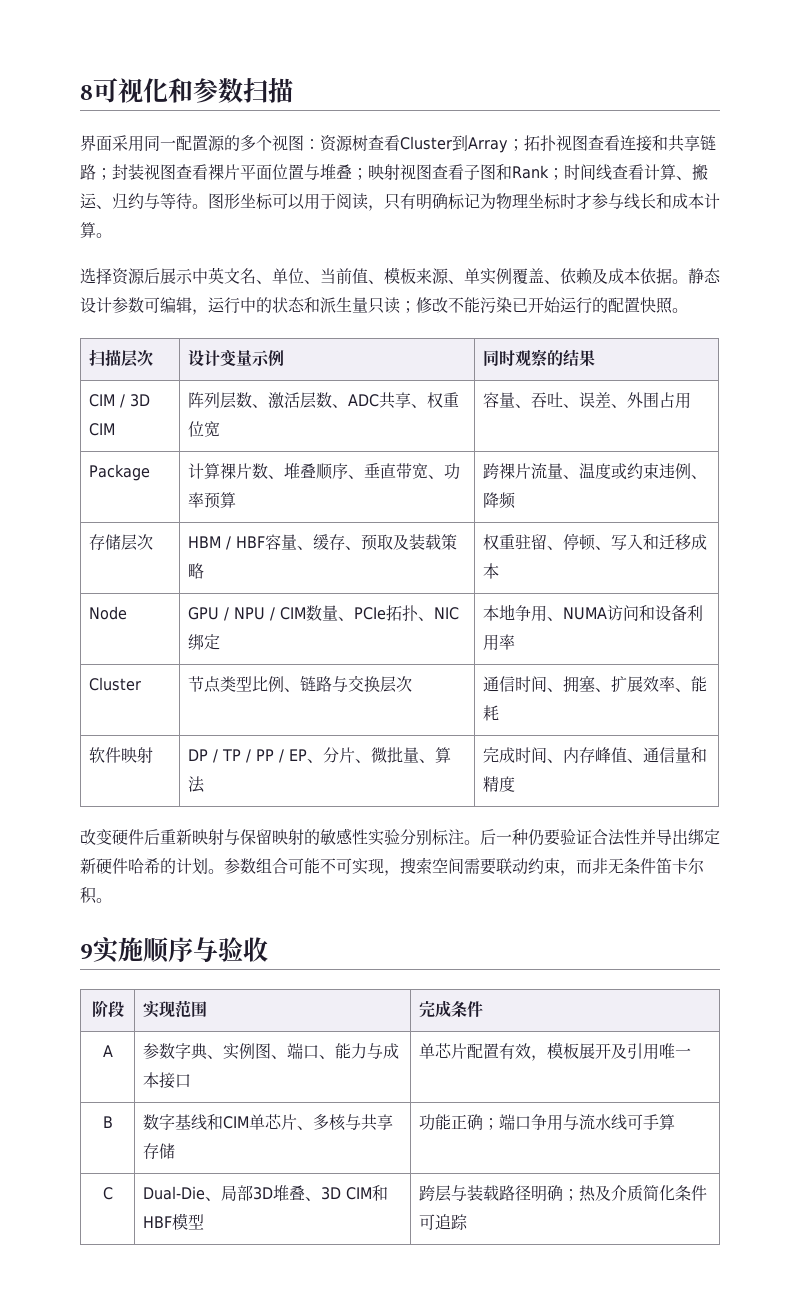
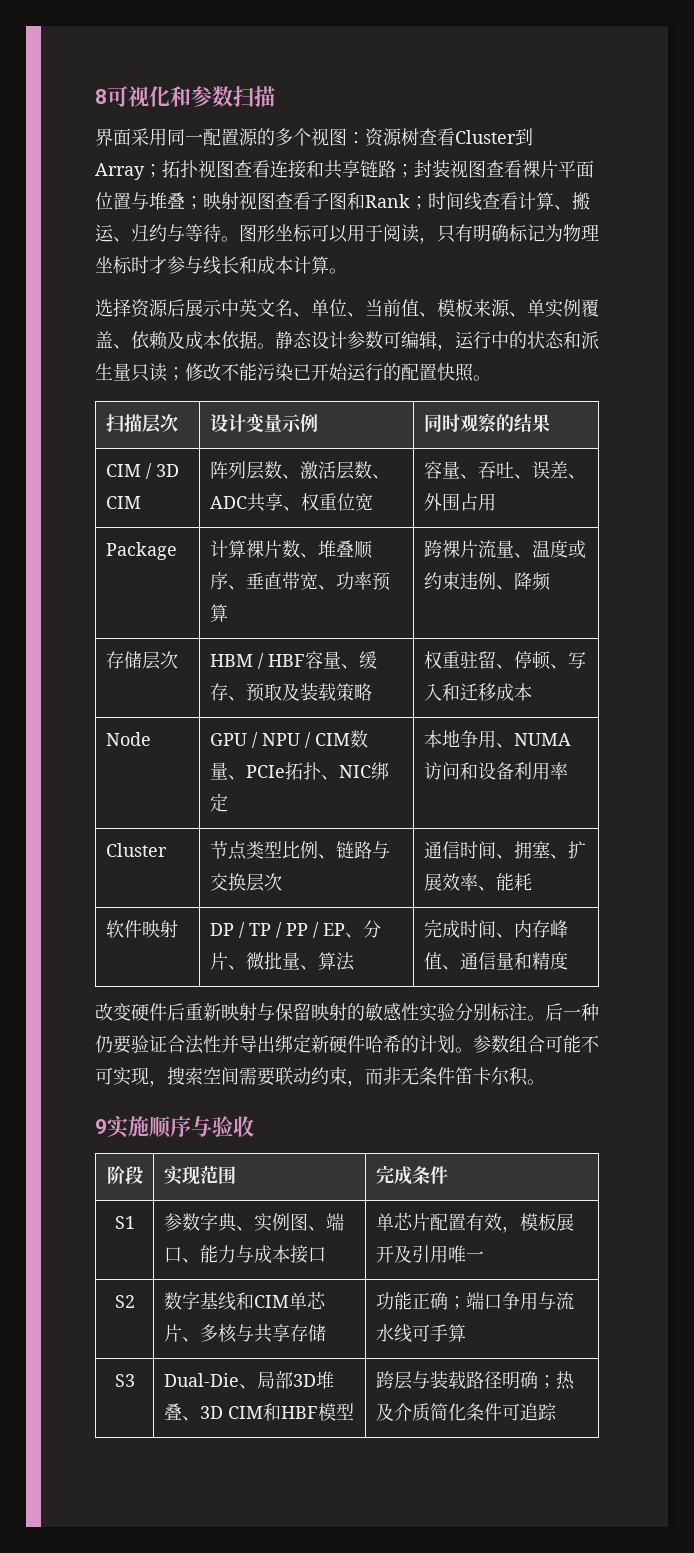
- A | 参数字典、实例图、端口、能力与成本接口 | 单芯片配置有效，模板展开及引用唯一
+ S1 | 参数字典、实例图、端口、能力与成本接口 | 单芯片配置有效，模板展开及引用唯一
- B | 数字基线和CIM单芯片、多核与共享存储 | 功能正确；端口争用与流水线可手算
+ S2 | 数字基线和CIM单芯片、多核与共享存储 | 功能正确；端口争用与流水线可手算
- C | Dual-Die、局部3D堆叠、3D CIM和HBF模型 | 跨层与装载路径明确；热及介质简化条件可追踪
+ S3 | Dual-Die、局部3D堆叠、3D CIM和HBF模型 | 跨层与装载路径明确；热及介质简化条件可追踪

